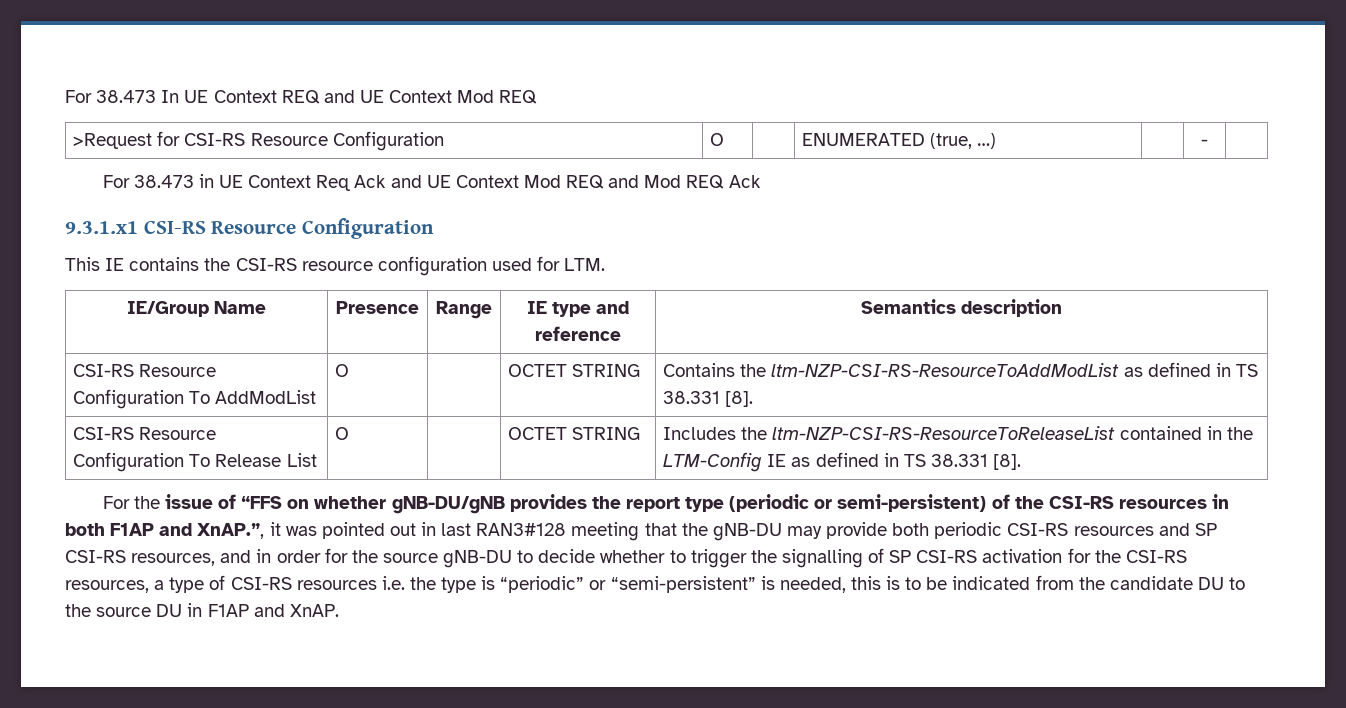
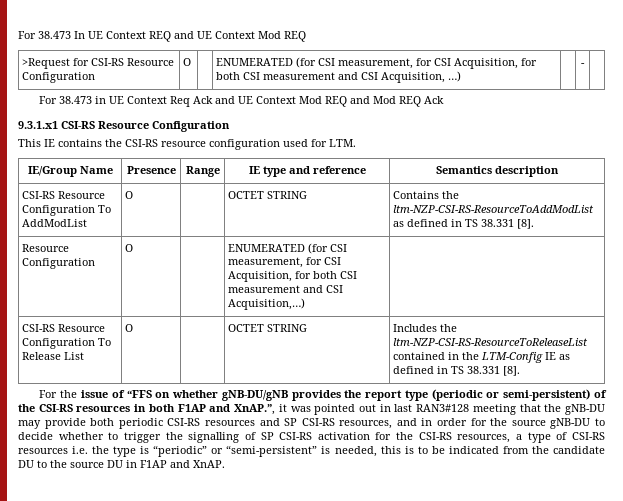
- >Request for CSI-RS Resource Configuration | O | | ENUMERATED (true, …) | | - |
+ >Request for CSI-RS Resource Configuration | O | | ENUMERATED (for CSI measurement, for CSI Acquisition, for both CSI measurement and CSI Acquisition, …) | | - |
+ Resource Configuration | O | | ENUMERATED (for CSI measurement, for CSI Acquisition, for both CSI measurement and CSI Acquisition,…) |

